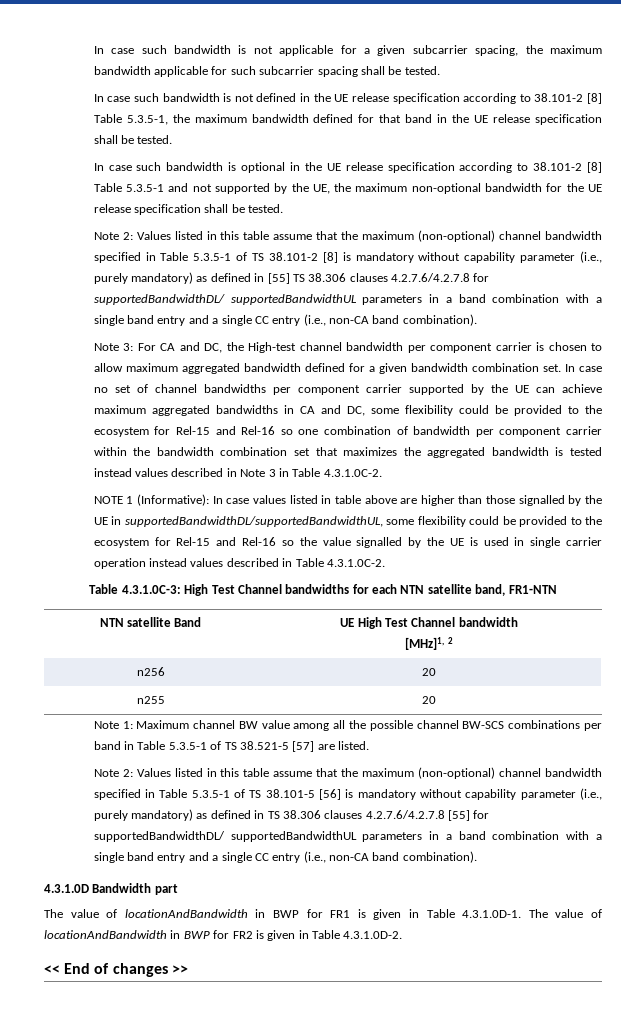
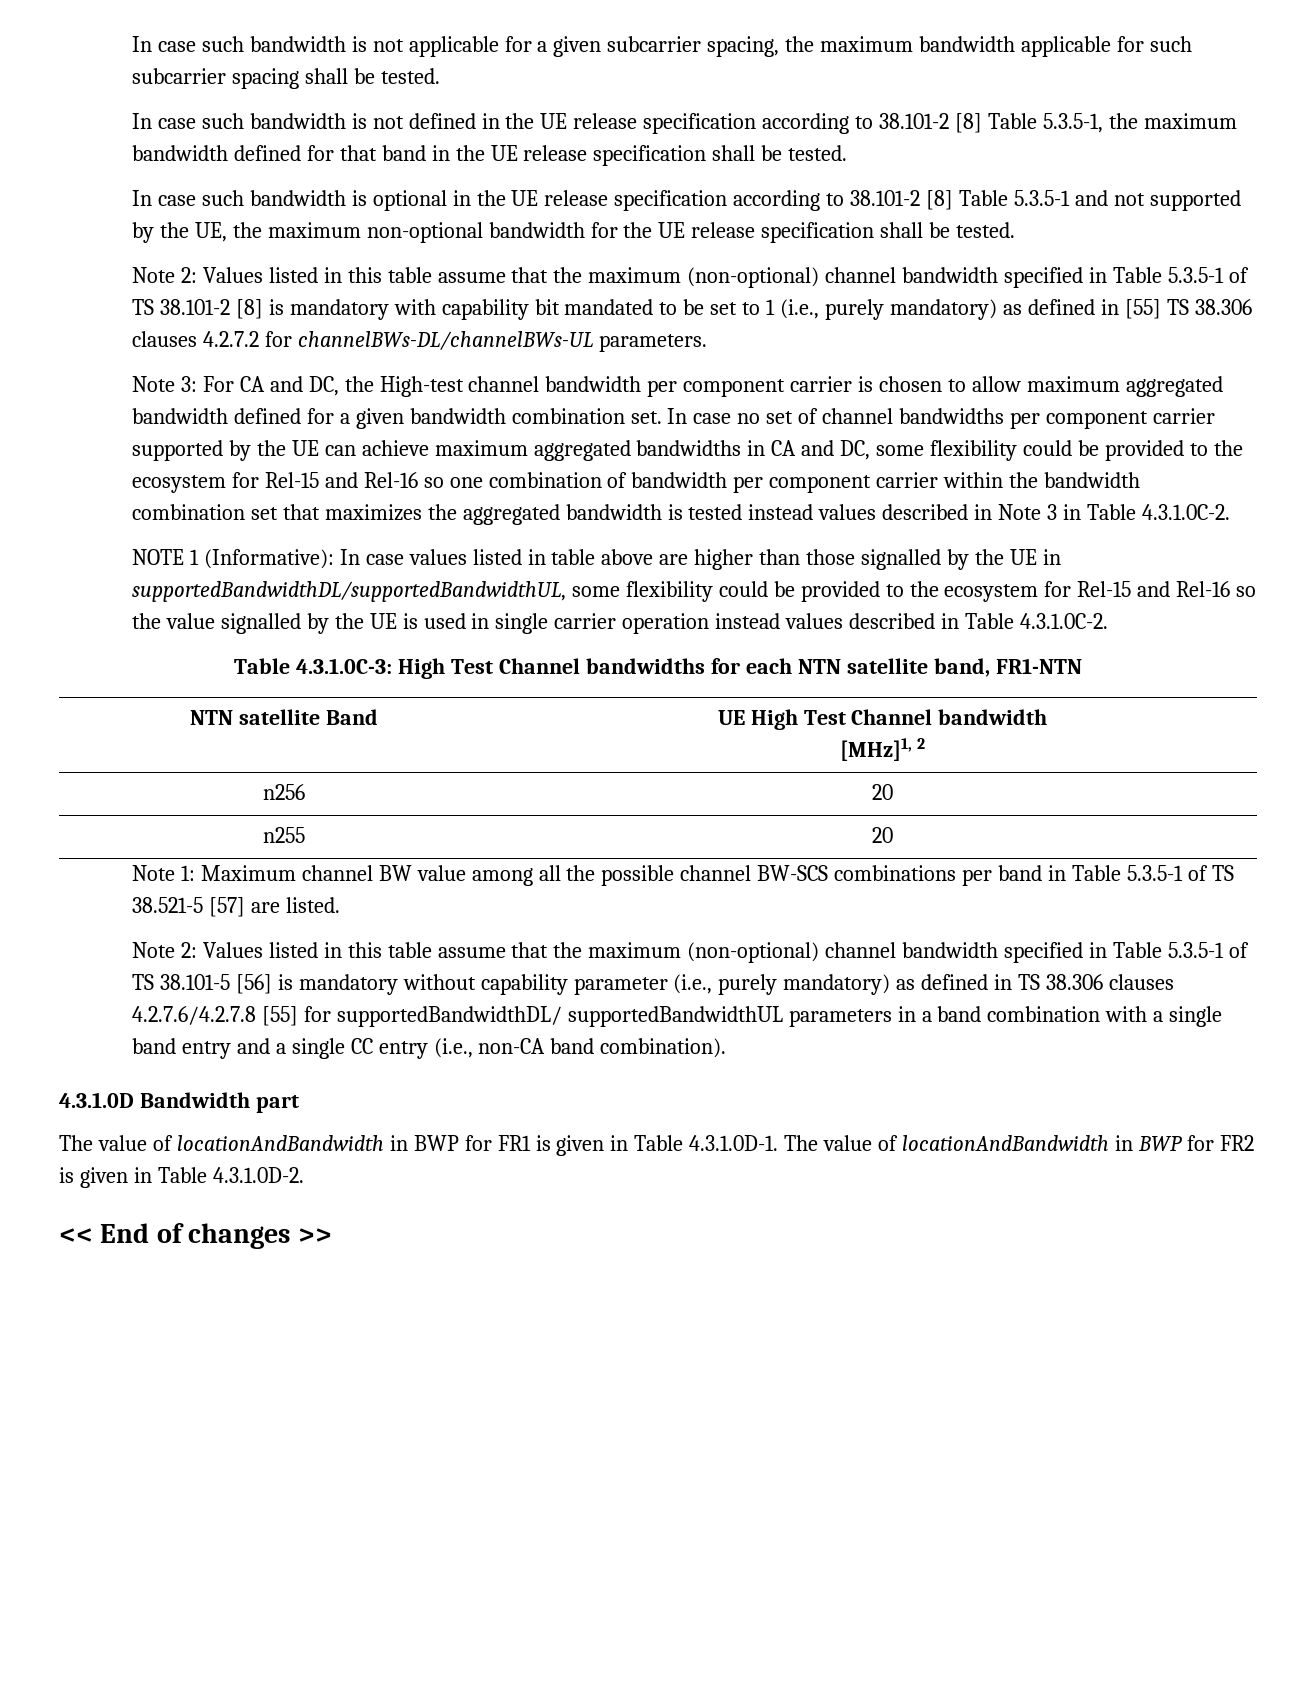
- Note 2: Values listed in this table assume that the maximum (non-optional) channel bandwidth specified in Table 5.3.5-1 of TS 38.101-2 [8] is mandatory without capability parameter (i.e., purely mandatory) as defined in [55] TS 38.306 clauses 4.2.7.6/4.2.7.8 for supportedBandwidthDL/ supportedBandwidthUL parameters in a band combination with a single band entry and a single CC entry (i.e., non-CA band combination).
+ Note 2: Values listed in this table assume that the maximum (non-optional) channel bandwidth specified in Table 5.3.5-1 of TS 38.101-2 [8] is mandatory with capability bit mandated to be set to 1 (i.e., purely mandatory) as defined in [55] TS 38.306 clauses 4.2.7.2 for channelBWs-DL/channelBWs-UL parameters.

